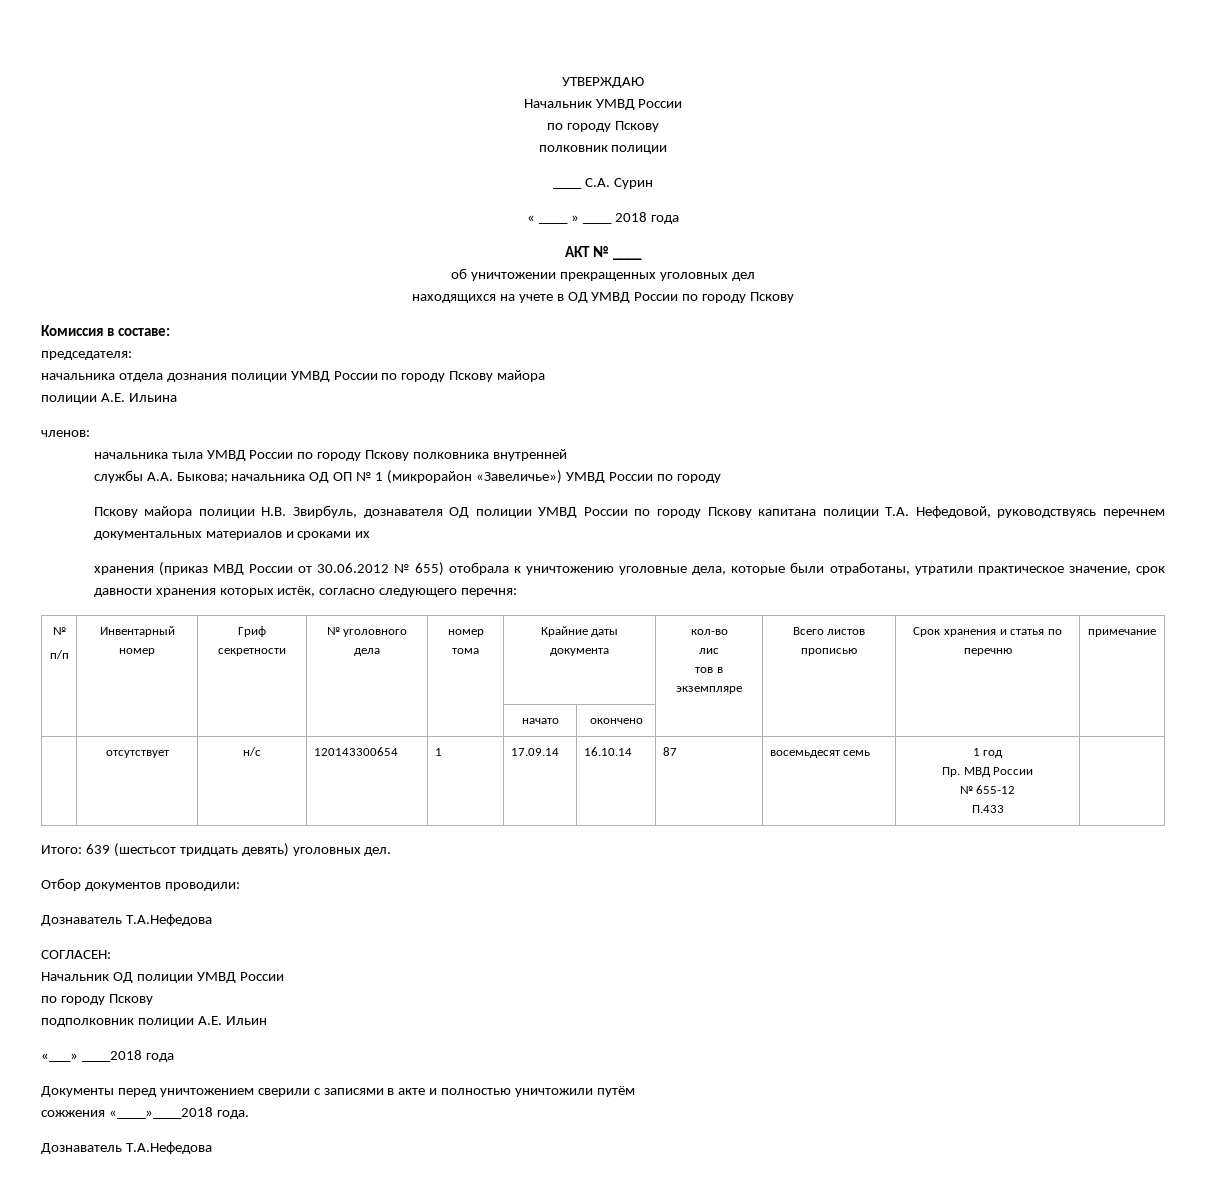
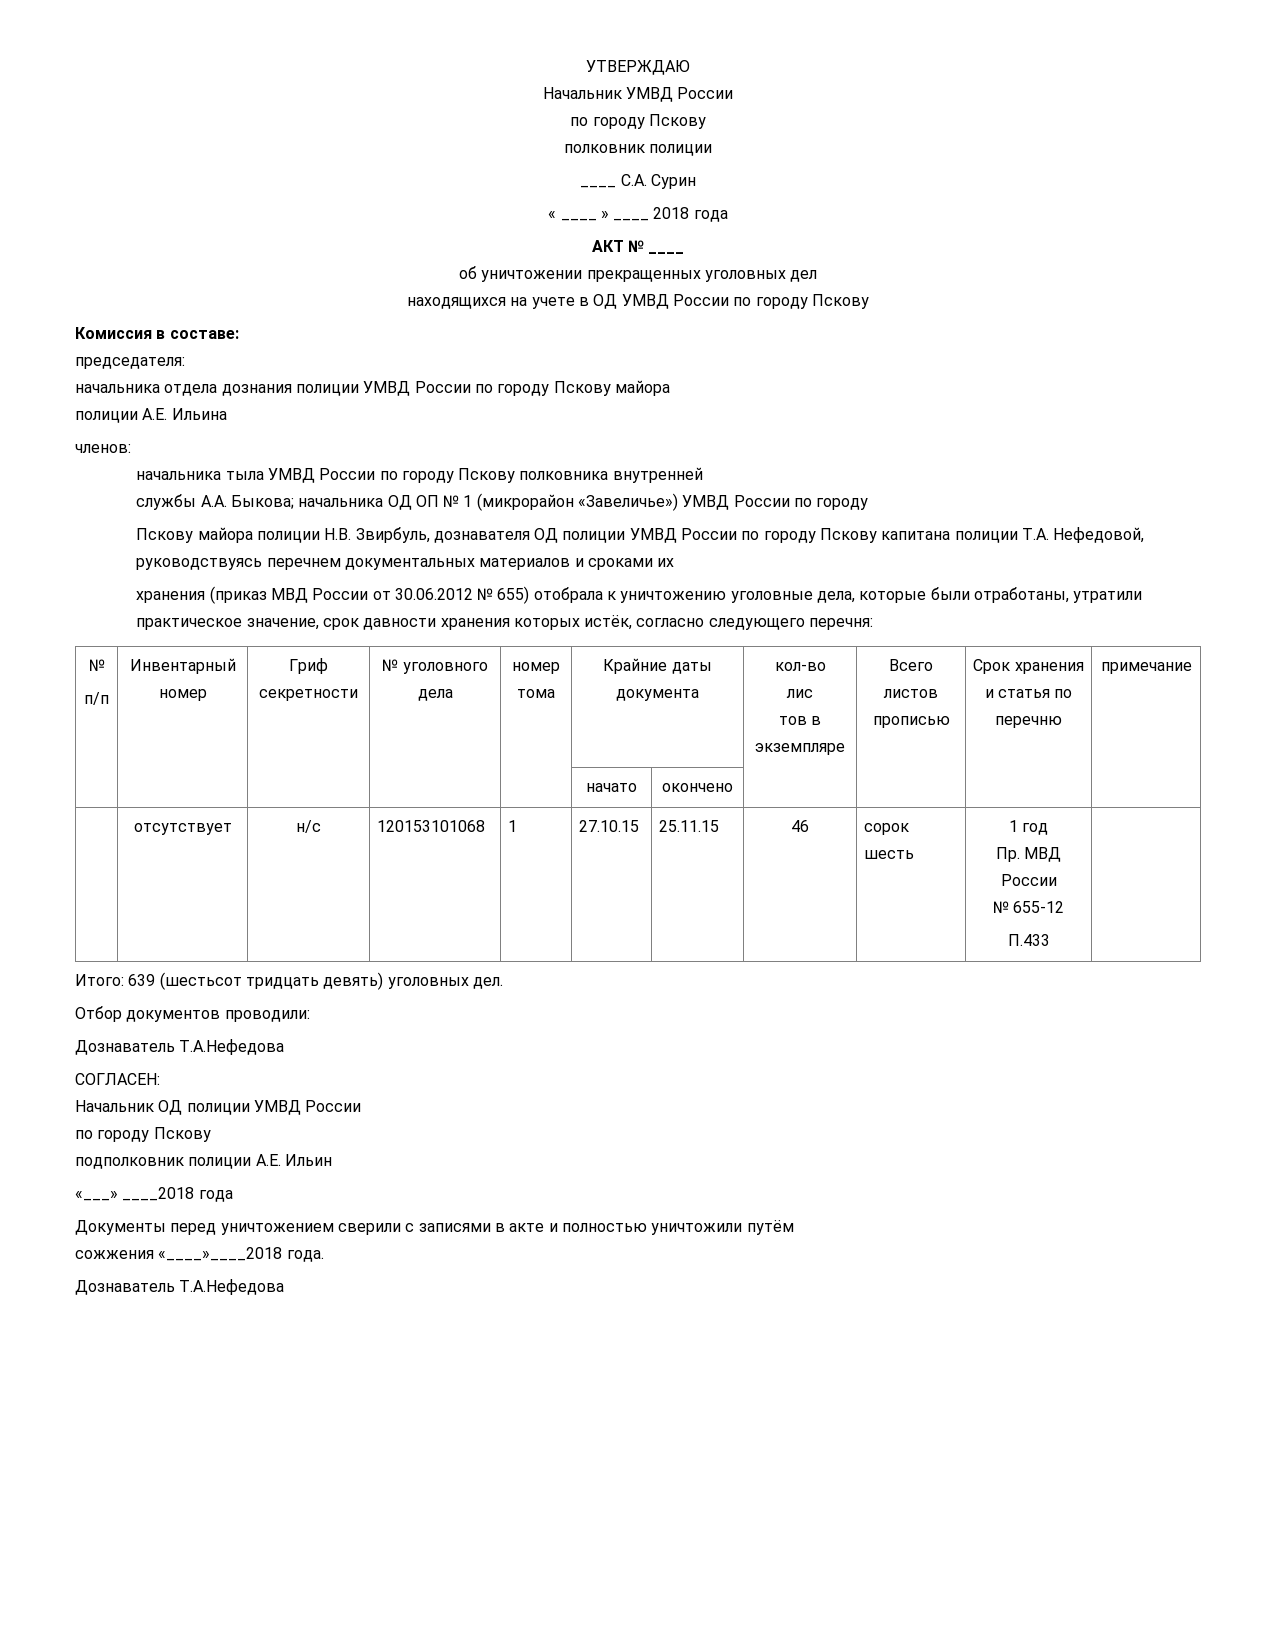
- | отсутствует | н/с | 120143300654 | 1 | 17.09.14 | 16.10.14 | 87 | восемьдесят семь | 1 год
+ | отсутствует | н/с | 120153101068 | 1 | 27.10.15 | 25.11.15 | 46 | сорок шесть | 1 год

